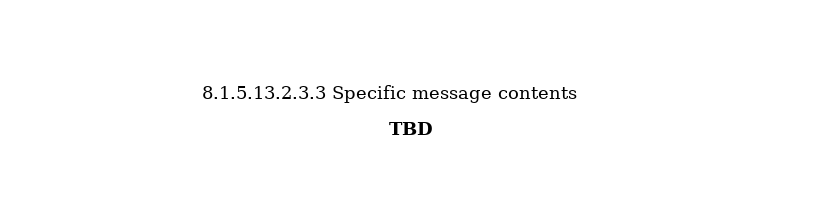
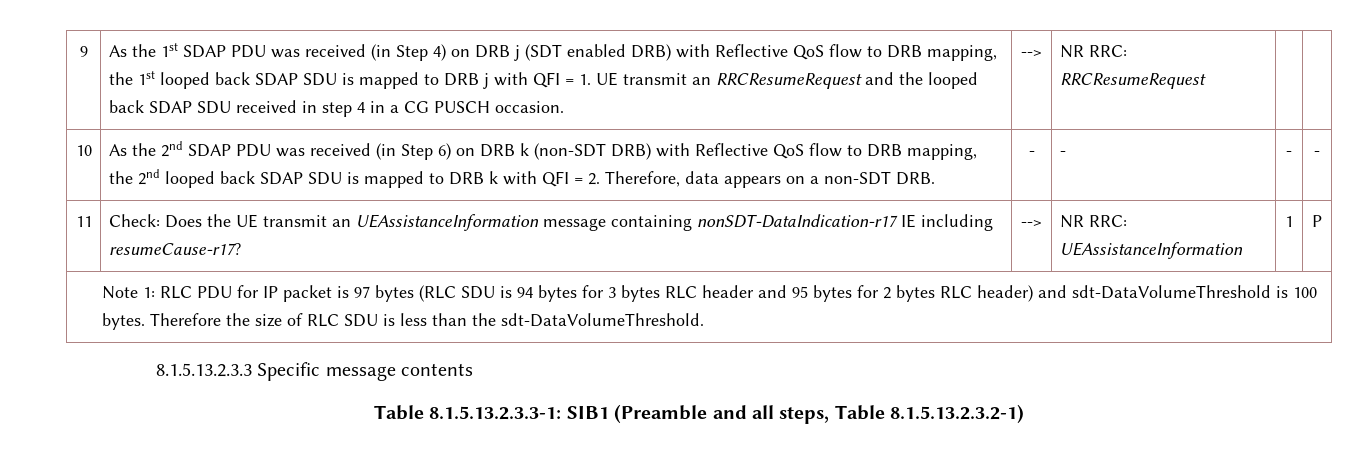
+ 9 | As the 1st SDAP PDU was received (in Step 4) on DRB j (SDT enabled DRB) with Reflective QoS flow to DRB mapping, the 1st looped back SDAP SDU is mapped to DRB j with QFI = 1. UE transmit an RRCResumeRequest and the looped back SDAP SDU received in step 4 in a CG PUSCH occasion. | --> | NR RRC: RRCResumeRequest | |
+ 10 | As the 2nd SDAP PDU was received (in Step 6) on DRB k (non-SDT DRB) with Reflective QoS flow to DRB mapping, the 2nd looped back SDAP SDU is mapped to DRB k with QFI = 2. Therefore, data appears on a non-SDT DRB. | - | - | - | -
+ 11 | Check: Does the UE transmit an UEAssistanceInformation message containing nonSDT-DataIndication-r17 IE including resumeCause-r17? | --> | NR RRC: UEAssistanceInformation | 1 | P
+ Note 1: RLC PDU for IP packet is 97 bytes (RLC SDU is 94 bytes for 3 bytes RLC header and 95 bytes for 2 bytes RLC header) and sdt-DataVolumeThreshold is 100 bytes. Therefore the size of RLC SDU is less than the sdt-DataVolumeThreshold.
  8.1.5.13.2.3.3 Specific message contents
- TBD
+ Table 8.1.5.13.2.3.3-1: SIB1 (Preamble and all steps, Table 8.1.5.13.2.3.2-1)

